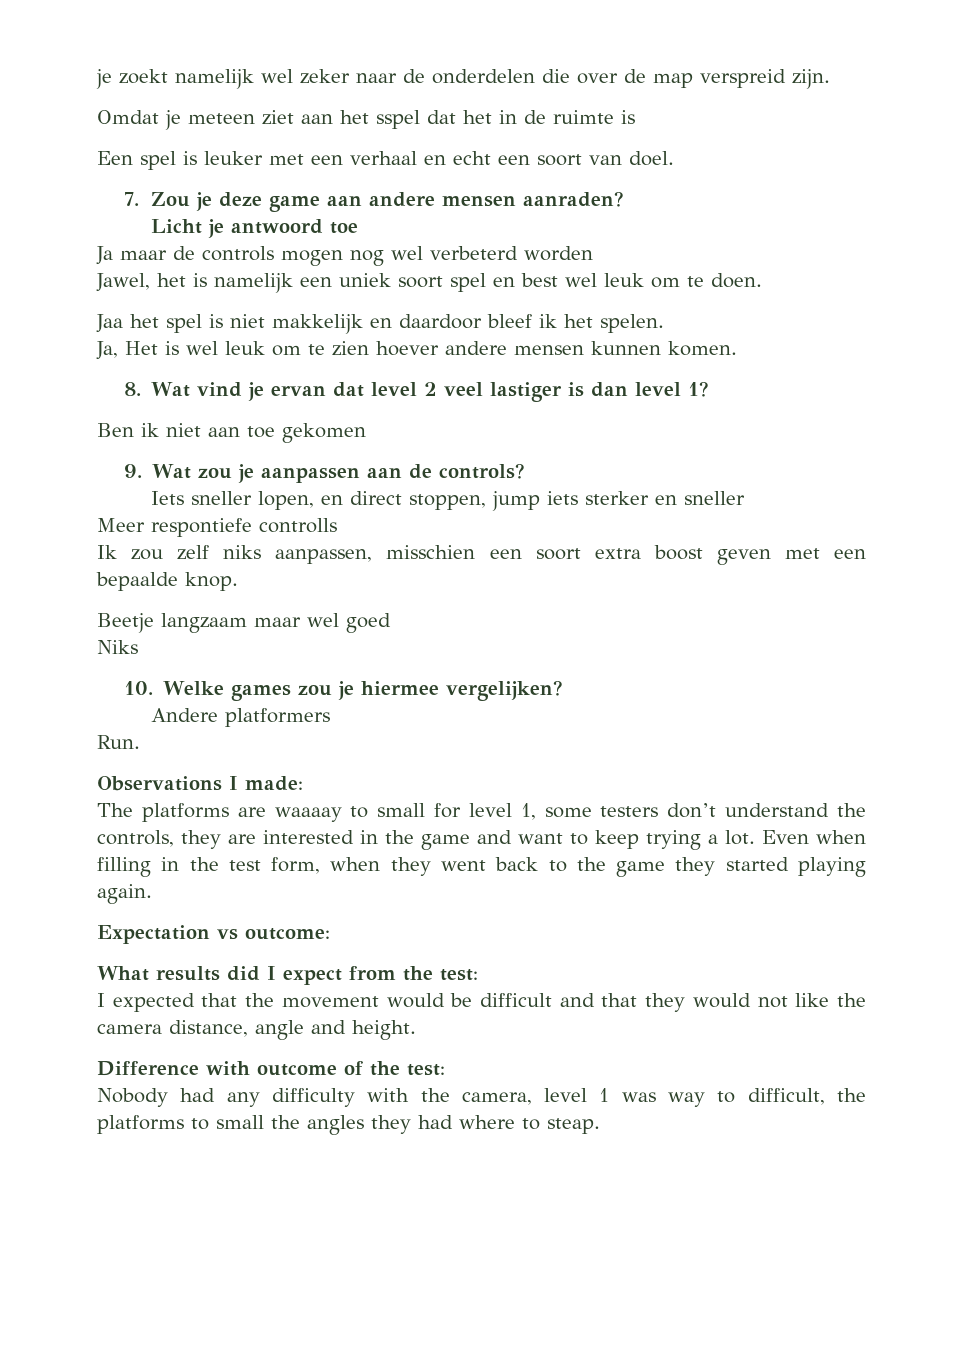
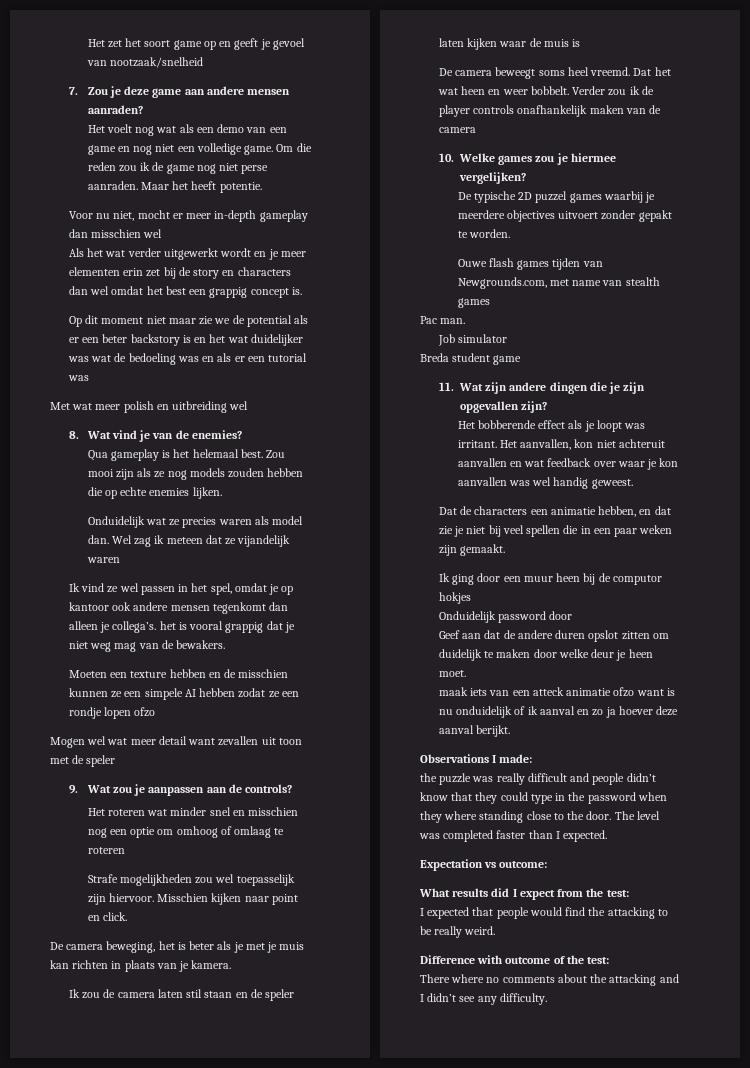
- je zoekt namelijk wel zeker naar de onderdelen die over de map verspreid zijn.
- Omdat je meteen ziet aan het sspel dat het in de ruimte is
- Een spel is leuker met een verhaal en echt een soort van doel.
+ Het zet het soort game op en geeft je gevoel van nootzaak/snelheid
- Licht je antwoord toe
- Ja maar de controls mogen nog wel verbeterd worden
- Jawel, het is namelijk een uniek soort spel en best wel leuk om te doen.
- Jaa het spel is niet makkelijk en daardoor bleef ik het spelen.
- Ja, Het is wel leuk om te zien hoever andere mensen kunnen komen.
- 8. Wat vind je ervan dat level 2 veel lastiger is dan level 1?
- Ben ik niet aan toe gekomen
+ Het voelt nog wat als een demo van een game en nog niet een volledige game. Om die reden zou ik de game nog niet perse aanraden. Maar het heeft potentie.
+ Voor nu niet, mocht er meer in-depth gameplay dan misschien wel
+ Als het wat verder uitgewerkt wordt en je meer elementen erin zet bij de story en characters dan wel omdat het best een grappig concept is.
+ Op dit moment niet maar zie we de potential als er een beter backstory is en het wat duidelijker was wat de bedoeling was en als er een tutorial was
+ Met wat meer polish en uitbreiding wel
+ 8. Wat vind je van de enemies?
+ Qua gameplay is het helemaal best. Zou mooi zijn als ze nog models zouden hebben die op echte enemies lijken.
+ Onduidelijk wat ze precies waren als model dan. Wel zag ik meteen dat ze vijandelijk waren
+ Ik vind ze wel passen in het spel, omdat je op kantoor ook andere mensen tegenkomt dan alleen je collega’s. het is vooral grappig dat je niet weg mag van de bewakers.
+ Moeten een texture hebben en de misschien kunnen ze een simpele AI hebben zodat ze een rondje lopen ofzo
+ Mogen wel wat meer detail want zevallen uit toon met de speler
- Iets sneller lopen, en direct stoppen, jump iets sterker en sneller
- Meer respontiefe controlls
- Ik zou zelf niks aanpassen, misschien een soort extra boost geven met een bepaalde knop.
- Beetje langzaam maar wel goed
- Niks
+ Het roteren wat minder snel en misschien nog een optie om omhoog of omlaag te roteren
+ Strafe mogelijkheden zou wel toepasselijk zijn hiervoor. Misschien kijken naar point en click.
+ De camera beweging, het is beter als je met je muis kan richten in plaats van je kamera.
+ Ik zou de camera laten stil staan en de speler laten kijken waar de muis is
+ De camera beweegt soms heel vreemd. Dat het wat heen en weer bobbelt. Verder zou ik de player controls onafhankelijk maken van de camera
- Andere platformers
- Run.
+ De typische 2D puzzel games waarbij je meerdere objectives uitvoert zonder gepakt te worden.
+ Ouwe flash games tijden van Newgrounds.com, met name van stealth games
+ Pac man.
+ Job simulator
+ Breda student game
+ 11. Wat zijn andere dingen die je zijn opgevallen zijn?
+ Het bobberende effect als je loopt was irritant. Het aanvallen, kon niet achteruit aanvallen en wat feedback over waar je kon aanvallen was wel handig geweest.
+ Dat de characters een animatie hebben, en dat zie je niet bij veel spellen die in een paar weken zijn gemaakt.
+ Ik ging door een muur heen bij de computor hokjes
+ Onduidelijk password door
+ Geef aan dat de andere duren opslot zitten om duidelijk te maken door welke deur je heen moet.
+ maak iets van een atteck animatie ofzo want is nu onduidelijk of ik aanval en zo ja hoever deze aanval berijkt.
  Observations I made:
- The platforms are waaaay to small for level 1, some testers don’t understand the controls, they are interested in the game and want to keep trying a lot. Even when filling in the test form, when they went back to the game they started playing again.
+ the puzzle was really difficult and people didn’t know that they could type in the password when they where standing close to the door. The level was completed faster than I expected.
- I expected that the movement would be difficult and that they would not like the camera distance, angle and height.
+ I expected that people would find the attacking to be really weird.
- Nobody had any difficulty with the camera, level 1 was way to difficult, the platforms to small the angles they had where to steap.
+ There where no comments about the attacking and I didn’t see any difficulty.

